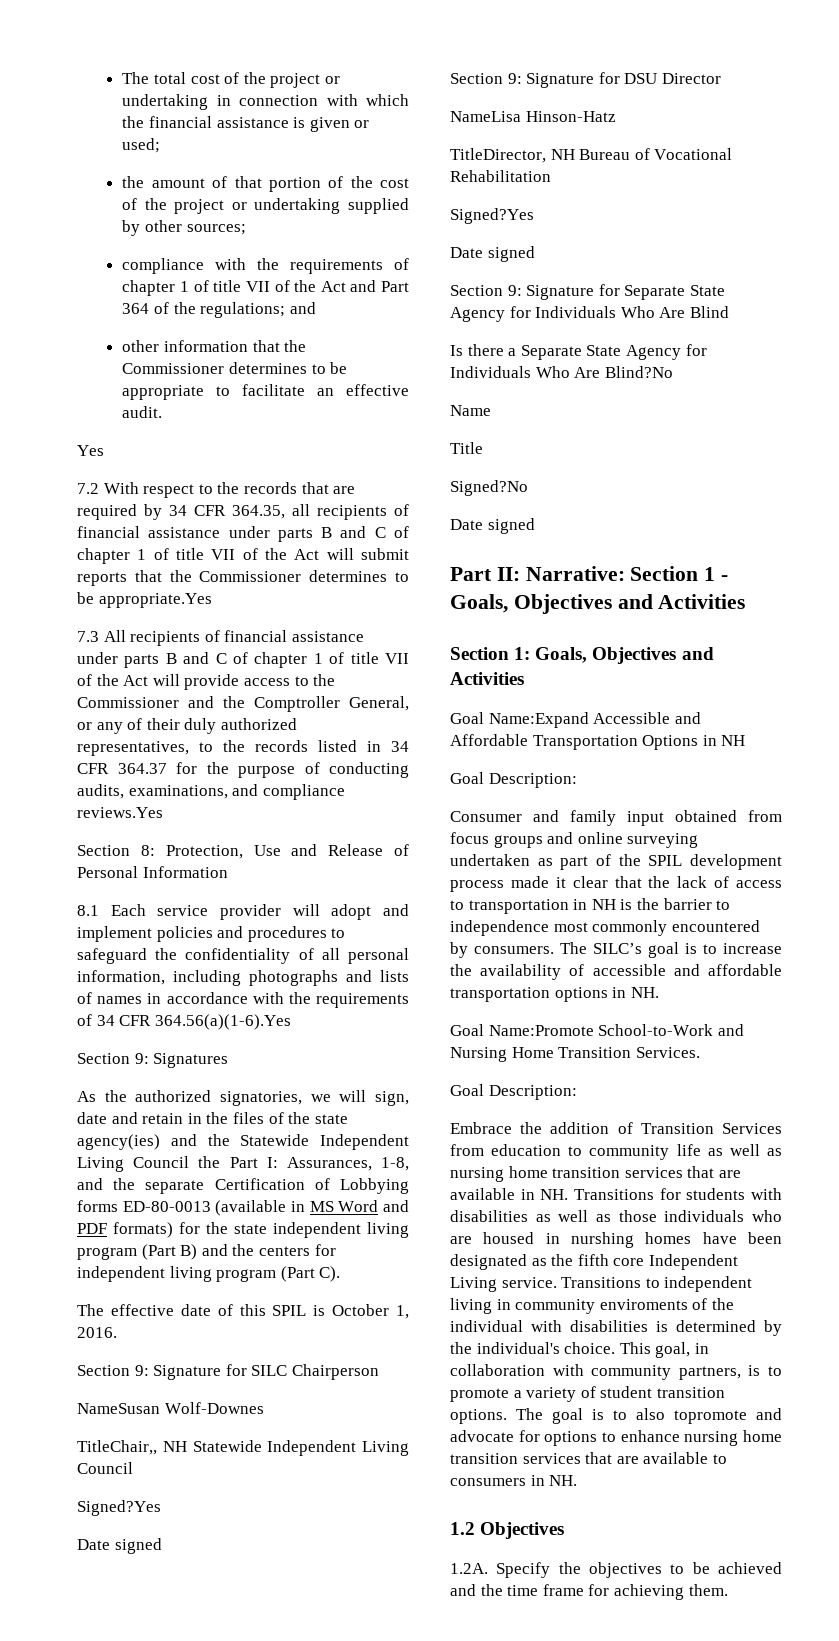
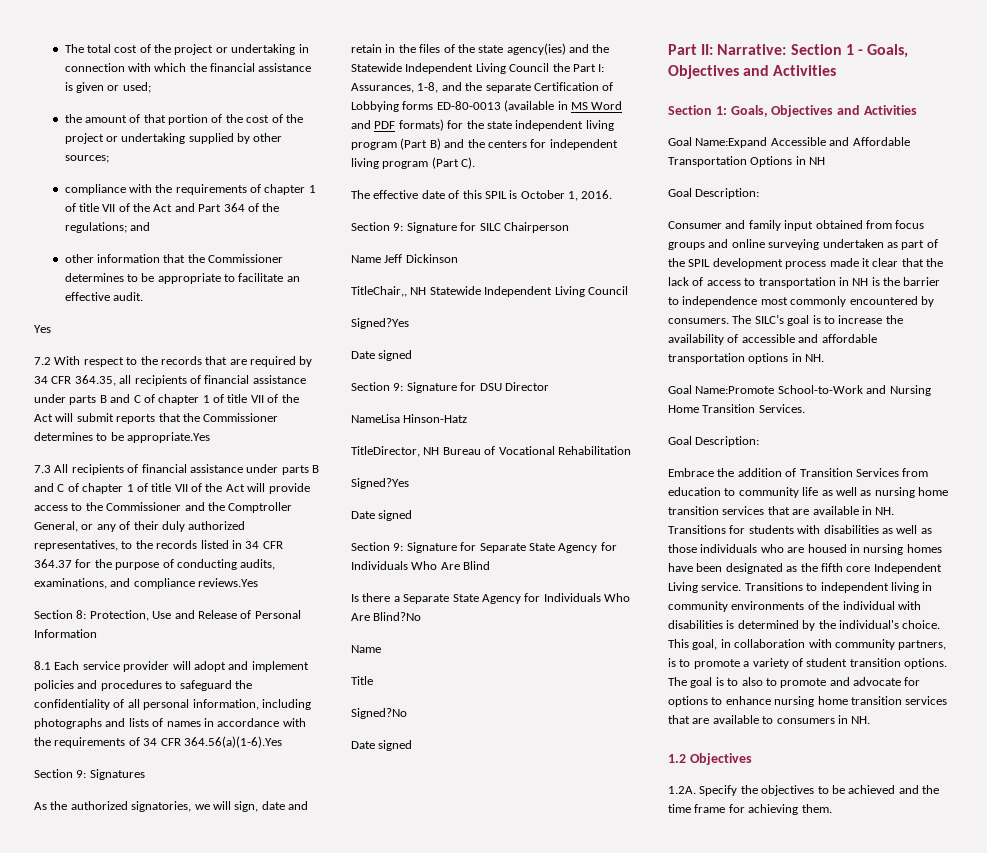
- NameSusan Wolf-Downes
+ Name Jeff Dickinson
- Embrace the addition of Transition Services from education to community life as well as nursing home transition services that are available in NH. Transitions for students with disabilities as well as those individuals who are housed in nurshing homes have been designated as the fifth core Independent Living service.
+ Embrace the addition of Transition Services from education to community life as well as nursing home transition services that are available in NH. Transitions for students with disabilities as well as those individuals who are housed in nursing homes have been designated as the fifth core Independent Living service.
- Transitions to independent living in community enviroments of the individual with disabilities is determined by the individual's choice.
+ Transitions to independent living in community environments of the individual with disabilities is determined by the individual's choice.
- The goal is to also topromote and advocate for options to enhance nursing home transition services that are available to consumers in NH.
+ The goal is to also to promote and advocate for options to enhance nursing home transition services that are available to consumers in NH.

